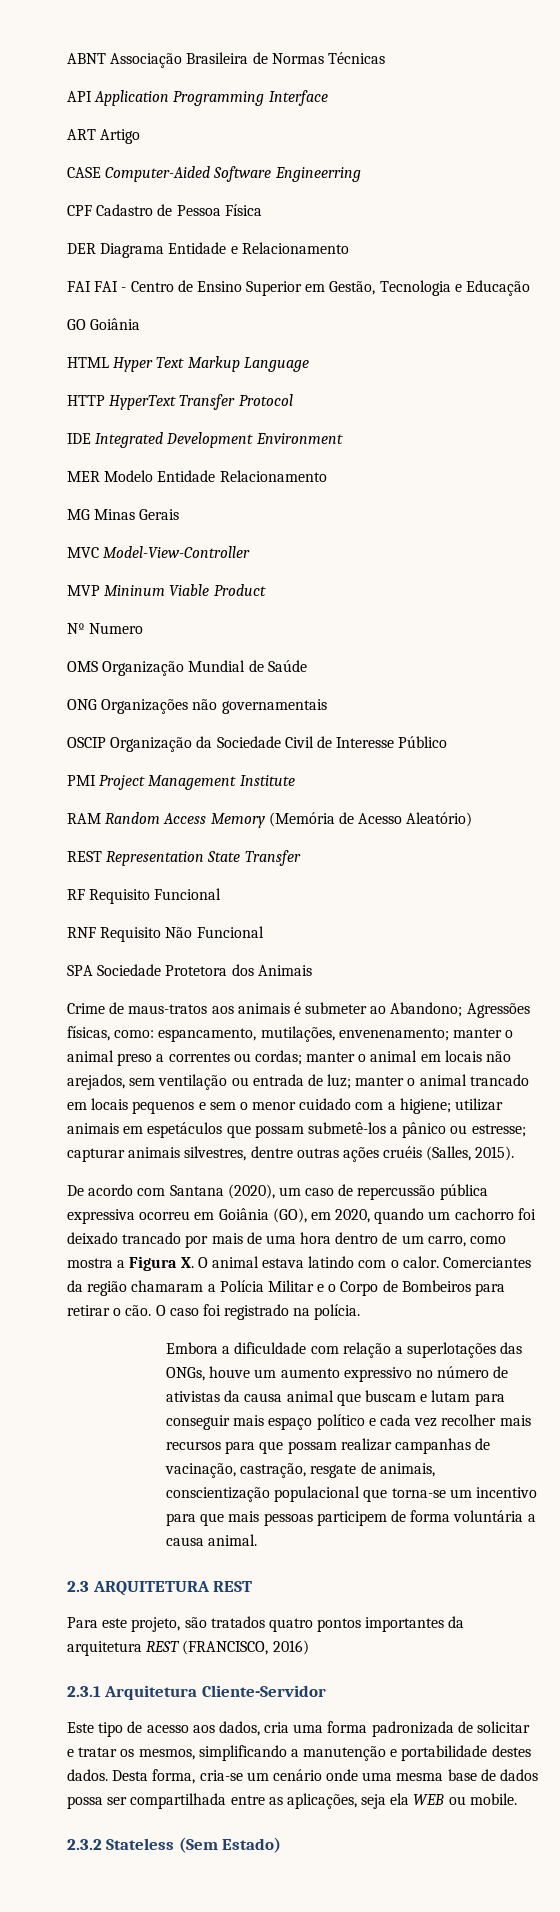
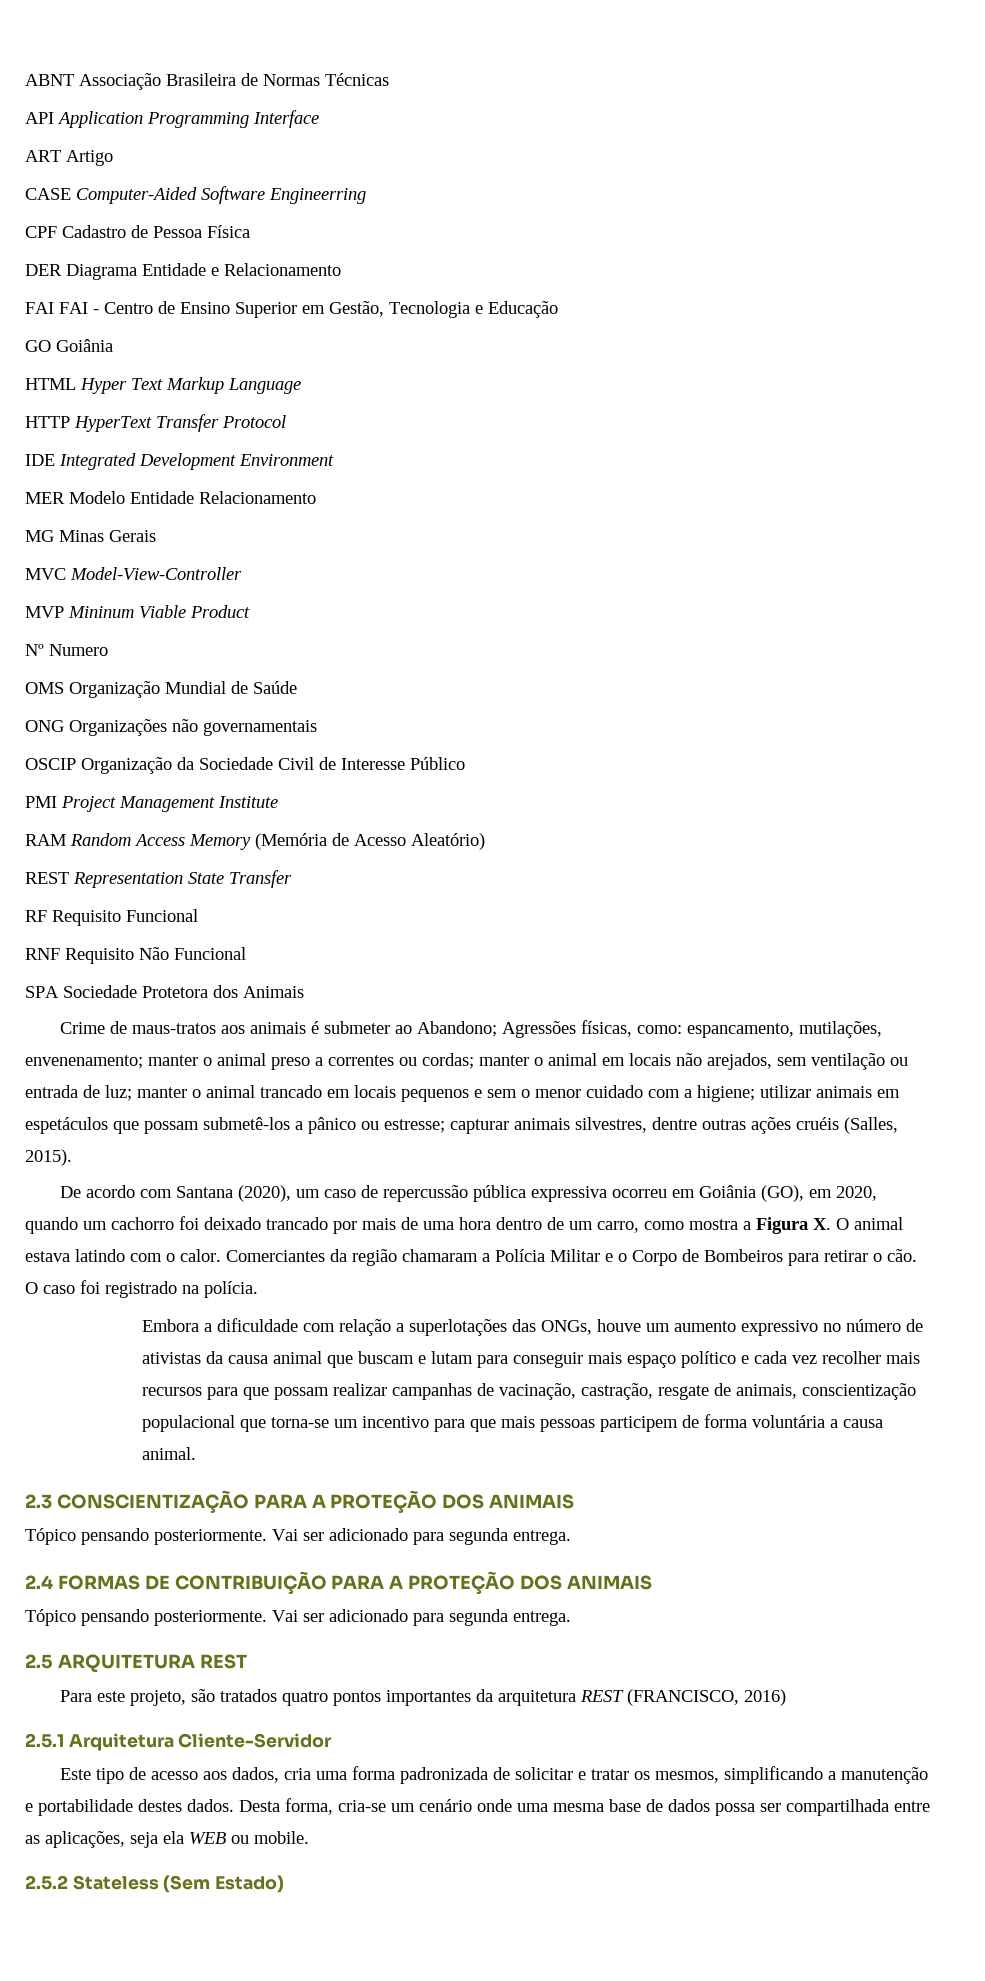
- 2.3 ARQUITETURA REST
+ 2.3 CONSCIENTIZAÇÃO PARA A PROTEÇÃO DOS ANIMAIS
+ Tópico pensando posteriormente. Vai ser adicionado para segunda entrega.
+ 2.4 FORMAS DE CONTRIBUIÇÃO PARA A PROTEÇÃO DOS ANIMAIS
+ Tópico pensando posteriormente. Vai ser adicionado para segunda entrega.
+ 2.5 ARQUITETURA REST
- 2.3.1 Arquitetura Cliente-Servidor
+ 2.5.1 Arquitetura Cliente-Servidor
- 2.3.2 Stateless (Sem Estado)
+ 2.5.2 Stateless (Sem Estado)

